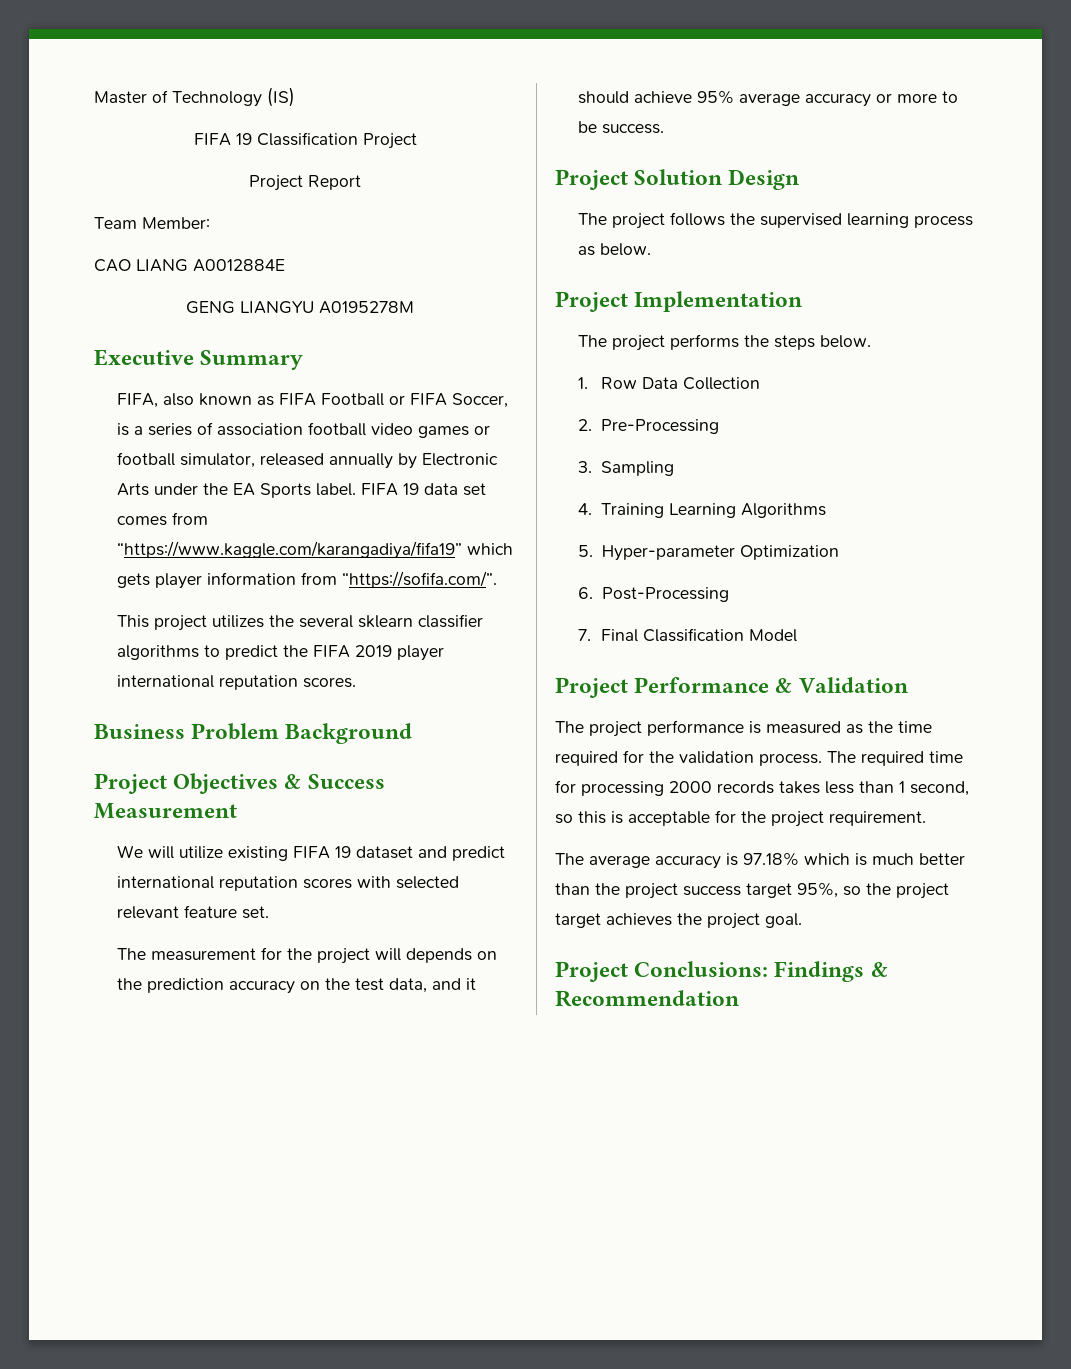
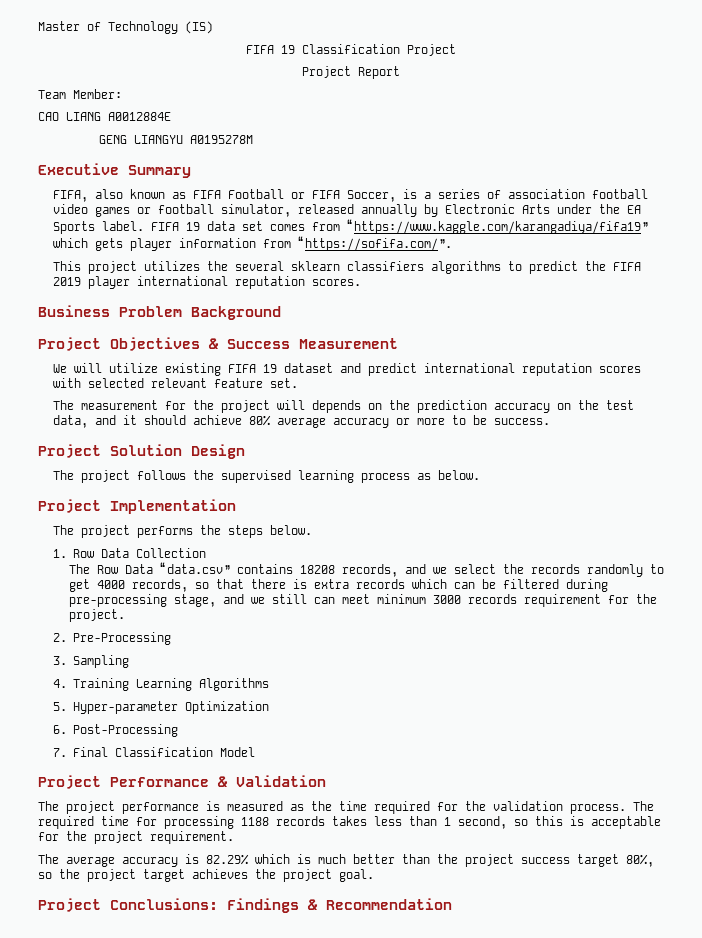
- This project utilizes the several sklearn classifier algorithms to predict the FIFA 2019 player international reputation scores.
+ This project utilizes the several sklearn classifiers algorithms to predict the FIFA 2019 player international reputation scores.
- The measurement for the project will depends on the prediction accuracy on the test data, and it should achieve 95% average accuracy or more to be success.
+ The measurement for the project will depends on the prediction accuracy on the test data, and it should achieve 80% average accuracy or more to be success.
+ The Row Data “data.csv” contains 18208 records, and we select the records randomly to get 4000 records, so that there is extra records which can be filtered during pre-processing stage, and we still can meet minimum 3000 records requirement for the project.
- The required time for processing 2000 records takes less than 1 second, so this is acceptable for the project requirement.
+ The required time for processing 1188 records takes less than 1 second, so this is acceptable for the project requirement.
- The average accuracy is 97.18% which is much better than the project success target 95%, so the project target achieves the project goal.
+ The average accuracy is 82.29% which is much better than the project success target 80%, so the project target achieves the project goal.

